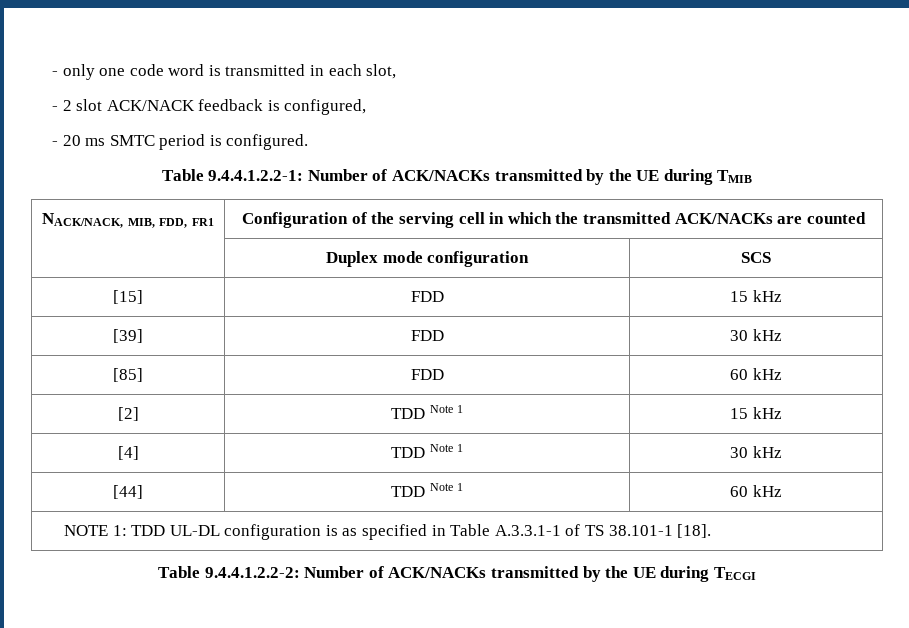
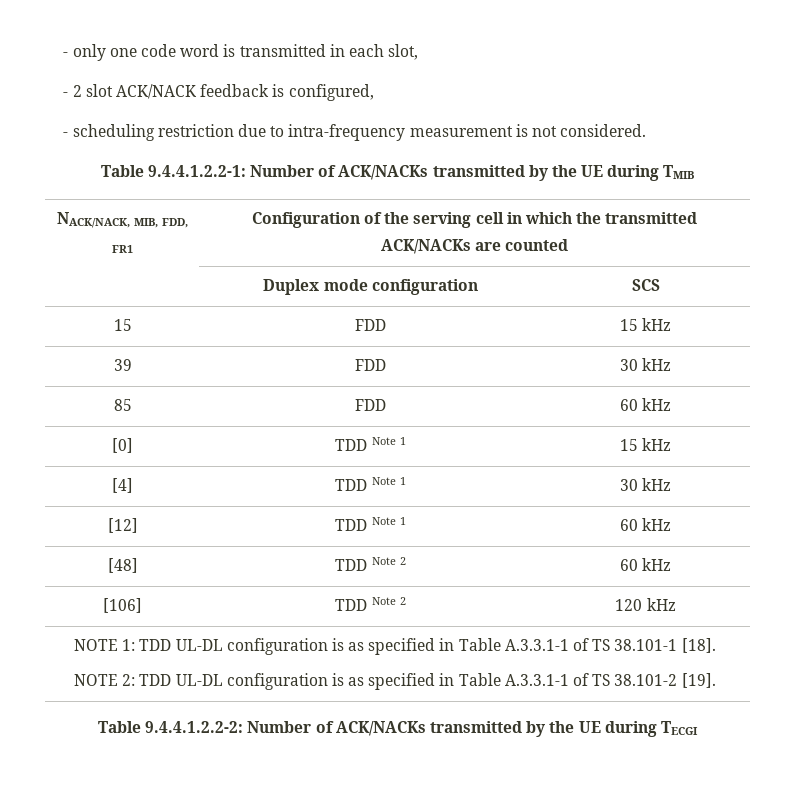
- - 20 ms SMTC period is configured.
+ - scheduling restriction due to intra-frequency measurement is not considered.
- [15] | FDD | 15 kHz
+ 15 | FDD | 15 kHz
- [39] | FDD | 30 kHz
+ 39 | FDD | 30 kHz
- [85] | FDD | 60 kHz
+ 85 | FDD | 60 kHz
- [2] | TDD Note 1 | 15 kHz
+ [0] | TDD Note 1 | 15 kHz
- [44] | TDD Note 1 | 60 kHz
+ [12] | TDD Note 1 | 60 kHz
+ [48] | TDD Note 2 | 60 kHz
+ [106] | TDD Note 2 | 120 kHz
  NOTE 1: TDD UL-DL configuration is as specified in Table A.3.3.1-1 of TS 38.101-1 [18].
+ NOTE 2: TDD UL-DL configuration is as specified in Table A.3.3.1-1 of TS 38.101-2 [19].

